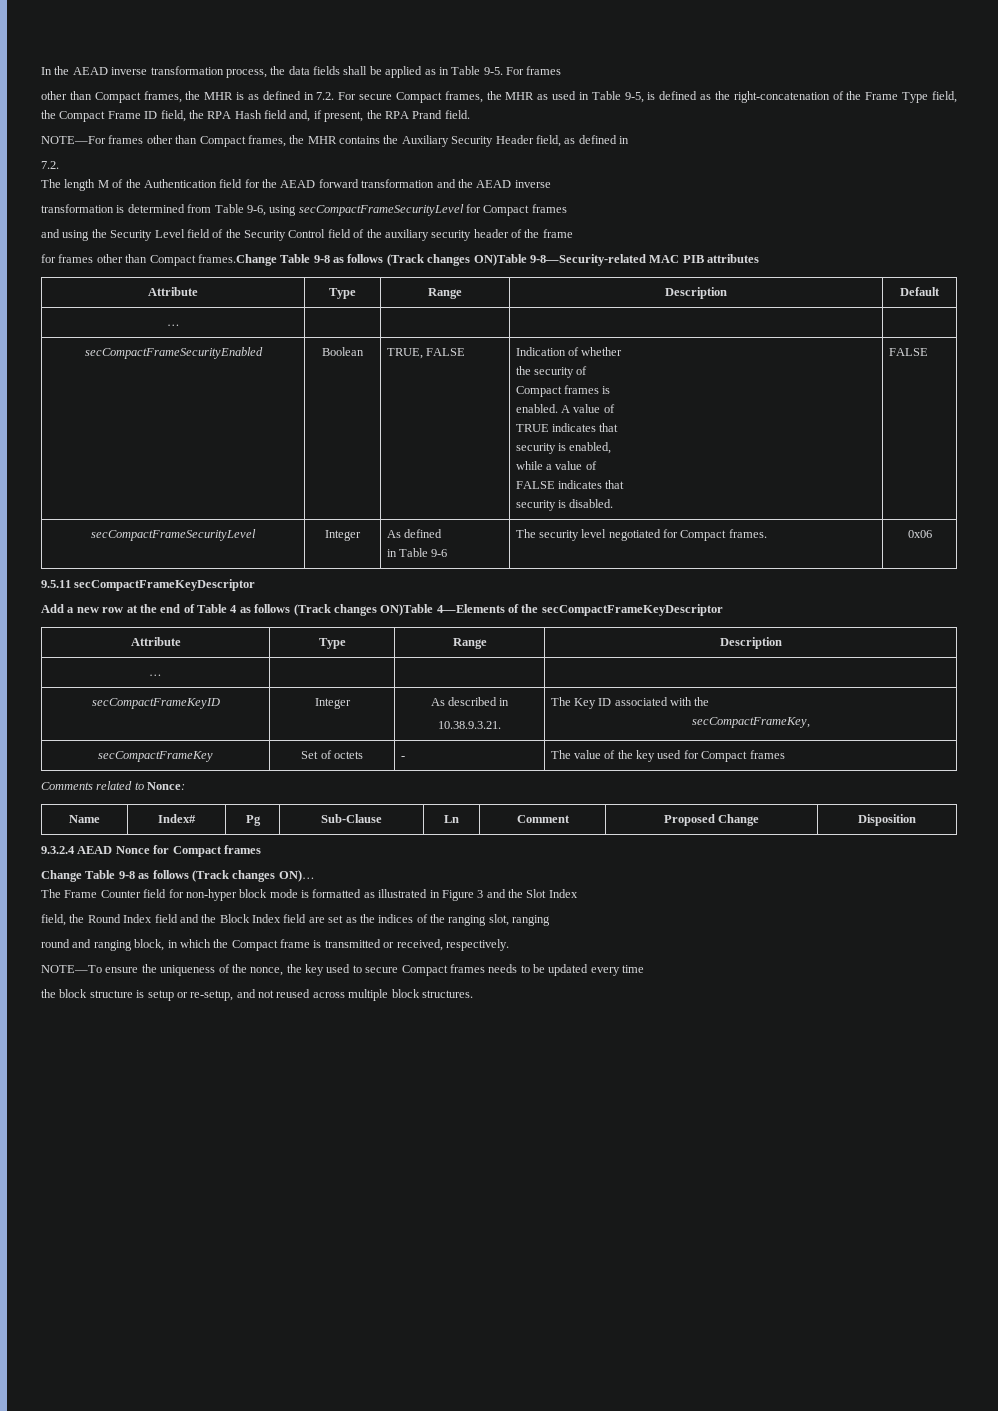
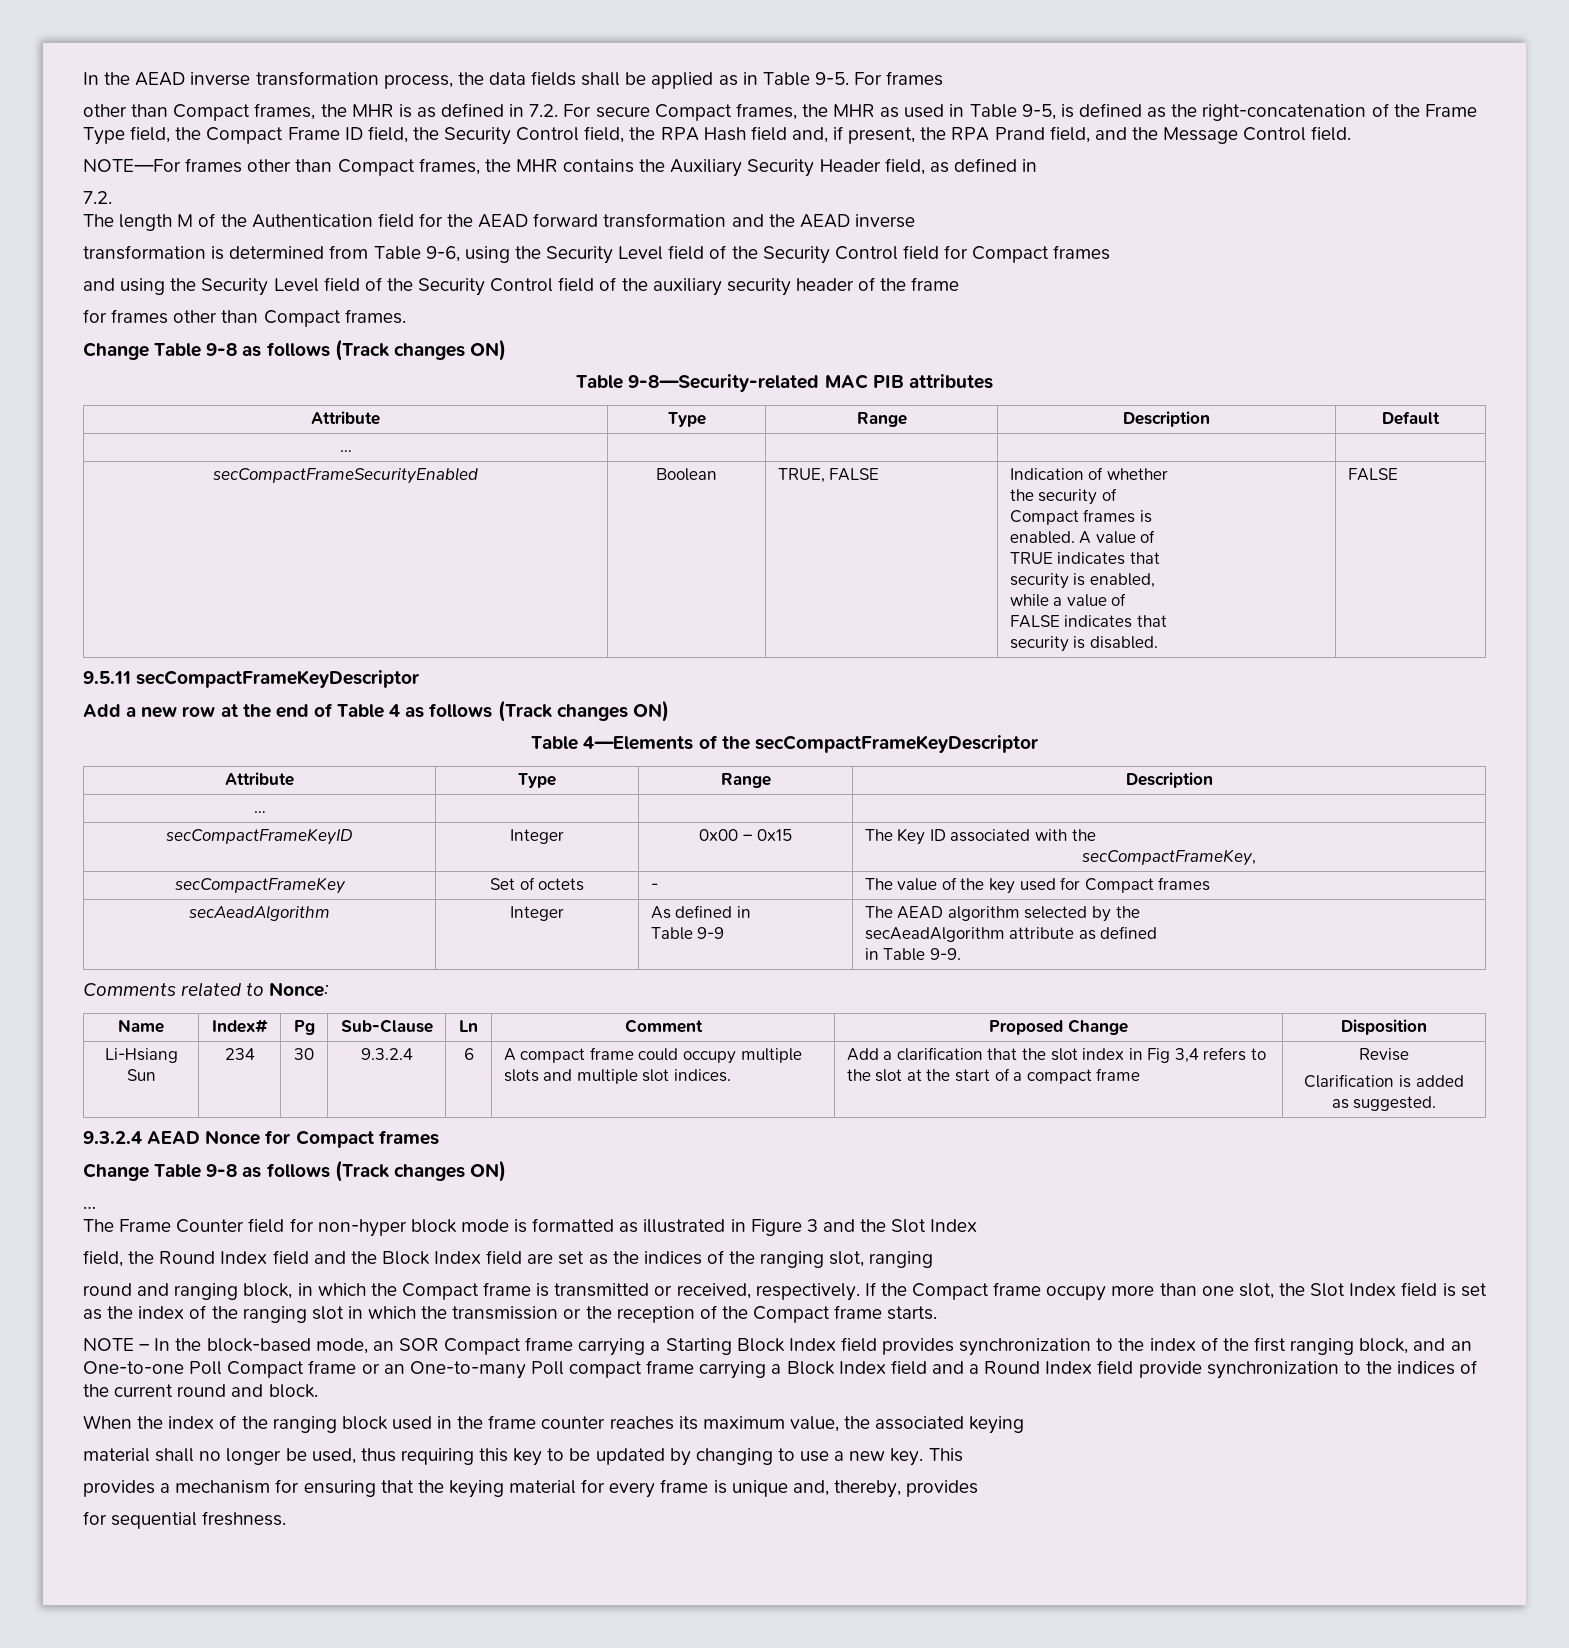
- other than Compact frames, the MHR is as defined in 7.2. For secure Compact frames, the MHR as used in Table 9-5, is defined as the right-concatenation of the Frame Type field, the Compact Frame ID field, the RPA Hash field and, if present, the RPA Prand field.
+ other than Compact frames, the MHR is as defined in 7.2. For secure Compact frames, the MHR as used in Table 9-5, is defined as the right-concatenation of the Frame Type field, the Compact Frame ID field, the Security Control field, the RPA Hash field and, if present, the RPA Prand field, and the Message Control field.
- transformation is determined from Table 9-6, using secCompactFrameSecurityLevel for Compact frames
+ transformation is determined from Table 9-6, using the Security Level field of the Security Control field for Compact frames
- for frames other than Compact frames.Change Table 9-8 as follows (Track changes ON)Table 9-8—Security-related MAC PIB attributes
+ for frames other than Compact frames.
+ Change Table 9-8 as follows (Track changes ON)
+ Table 9-8—Security-related MAC PIB attributes
- secCompactFrameSecurityLevel | Integer | As defined
- in Table 9-6 | The security level negotiated for Compact frames. | 0x06
- Add a new row at the end of Table 4 as follows (Track changes ON)Table 4—Elements of the secCompactFrameKeyDescriptor
+ Add a new row at the end of Table 4 as follows (Track changes ON)
+ Table 4—Elements of the secCompactFrameKeyDescriptor
- secCompactFrameKeyID | Integer | As described in
- 10.38.9.3.21. | The Key ID associated with the
+ secCompactFrameKeyID | Integer | 0x00 – 0x15 | The Key ID associated with the
+ secAeadAlgorithm | Integer | As defined in
+ Table 9-9 | The AEAD algorithm selected by the
+ secAeadAlgorithm attribute as defined
+ in Table 9-9.
+ Li-Hsiang Sun | 234 | 30 | 9.3.2.4 | 6 | A compact frame could occupy multiple slots and multiple slot indices. | Add a clarification that the slot index in Fig 3,4 refers to the slot at the start of a compact frame | Revise
+ Clarification is added as suggested.
  9.3.2.4 AEAD Nonce for Compact frames
- Change Table 9-8 as follows (Track changes ON)…
+ Change Table 9-8 as follows (Track changes ON)
+ …
- round and ranging block, in which the Compact frame is transmitted or received, respectively.
- NOTE—To ensure the uniqueness of the nonce, the key used to secure Compact frames needs to be updated every time
- the block structure is setup or re-setup, and not reused across multiple block structures.
+ round and ranging block, in which the Compact frame is transmitted or received, respectively. If the Compact frame occupy more than one slot, the Slot Index field is set as the index of the ranging slot in which the transmission or the reception of the Compact frame starts.
+ NOTE – In the block-based mode, an SOR Compact frame carrying a Starting Block Index field provides synchronization to the index of the first ranging block, and an One-to-one Poll Compact frame or an One-to-many Poll compact frame carrying a Block Index field and a Round Index field provide synchronization to the indices of the current round and block.
+ When the index of the ranging block used in the frame counter reaches its maximum value, the associated keying
+ material shall no longer be used, thus requiring this key to be updated by changing to use a new key. This
+ provides a mechanism for ensuring that the keying material for every frame is unique and, thereby, provides
+ for sequential freshness.

